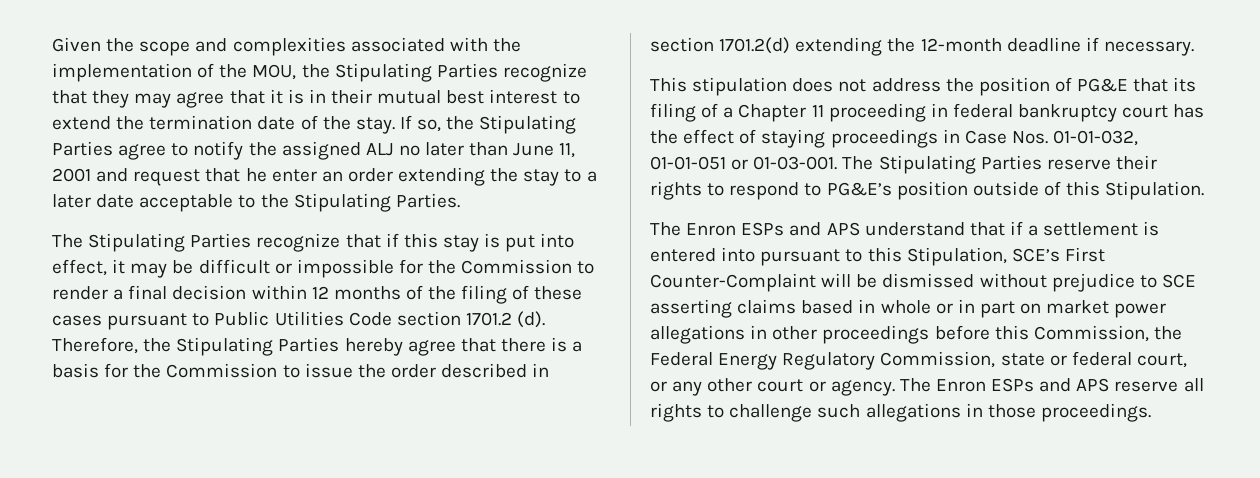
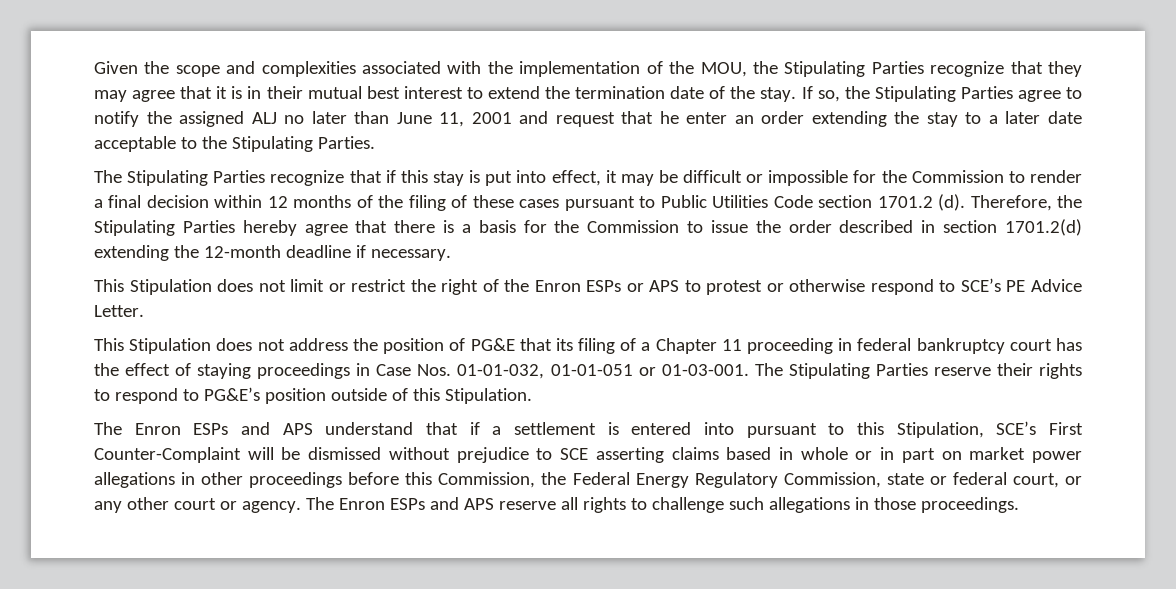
- This stipulation does not address the position of PG&E that its filing of a Chapter 11 proceeding in federal bankruptcy court has the effect of staying proceedings in Case Nos. 01-01-032, 01-01-051 or 01-03-001.
+ This Stipulation does not limit or restrict the right of the Enron ESPs or APS to protest or otherwise respond to SCE’s PE Advice Letter.
+ This Stipulation does not address the position of PG&E that its filing of a Chapter 11 proceeding in federal bankruptcy court has the effect of staying proceedings in Case Nos. 01-01-032, 01-01-051 or 01-03-001.

